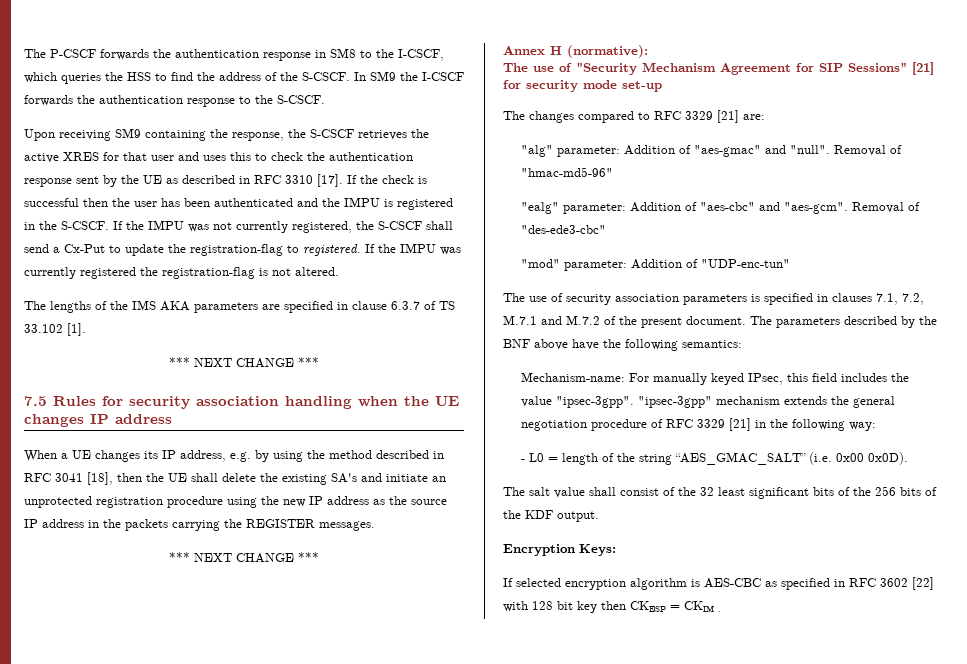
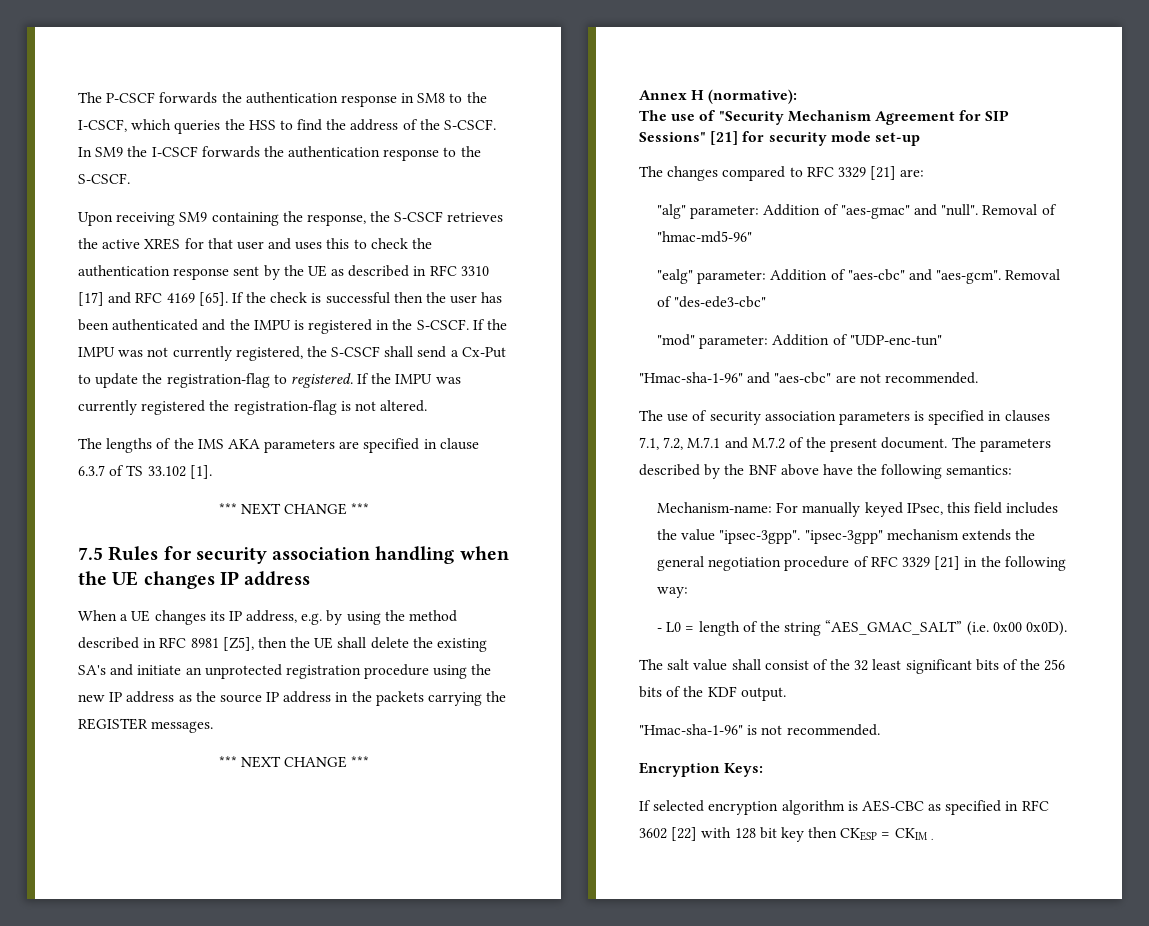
- Upon receiving SM9 containing the response, the S-CSCF retrieves the active XRES for that user and uses this to check the authentication response sent by the UE as described in RFC 3310 [17].
+ Upon receiving SM9 containing the response, the S-CSCF retrieves the active XRES for that user and uses this to check the authentication response sent by the UE as described in RFC 3310 [17] and RFC 4169 [65].
- When a UE changes its IP address, e.g. by using the method described in RFC 3041 [18], then the UE shall delete the existing SA's and initiate an unprotected registration procedure using the new IP address as the source IP address in the packets carrying the REGISTER messages.
+ When a UE changes its IP address, e.g. by using the method described in RFC 8981 [Z5], then the UE shall delete the existing SA's and initiate an unprotected registration procedure using the new IP address as the source IP address in the packets carrying the REGISTER messages.
+ "Hmac-sha-1-96" and "aes-cbc" are not recommended.
+ "Hmac-sha-1-96" is not recommended.

